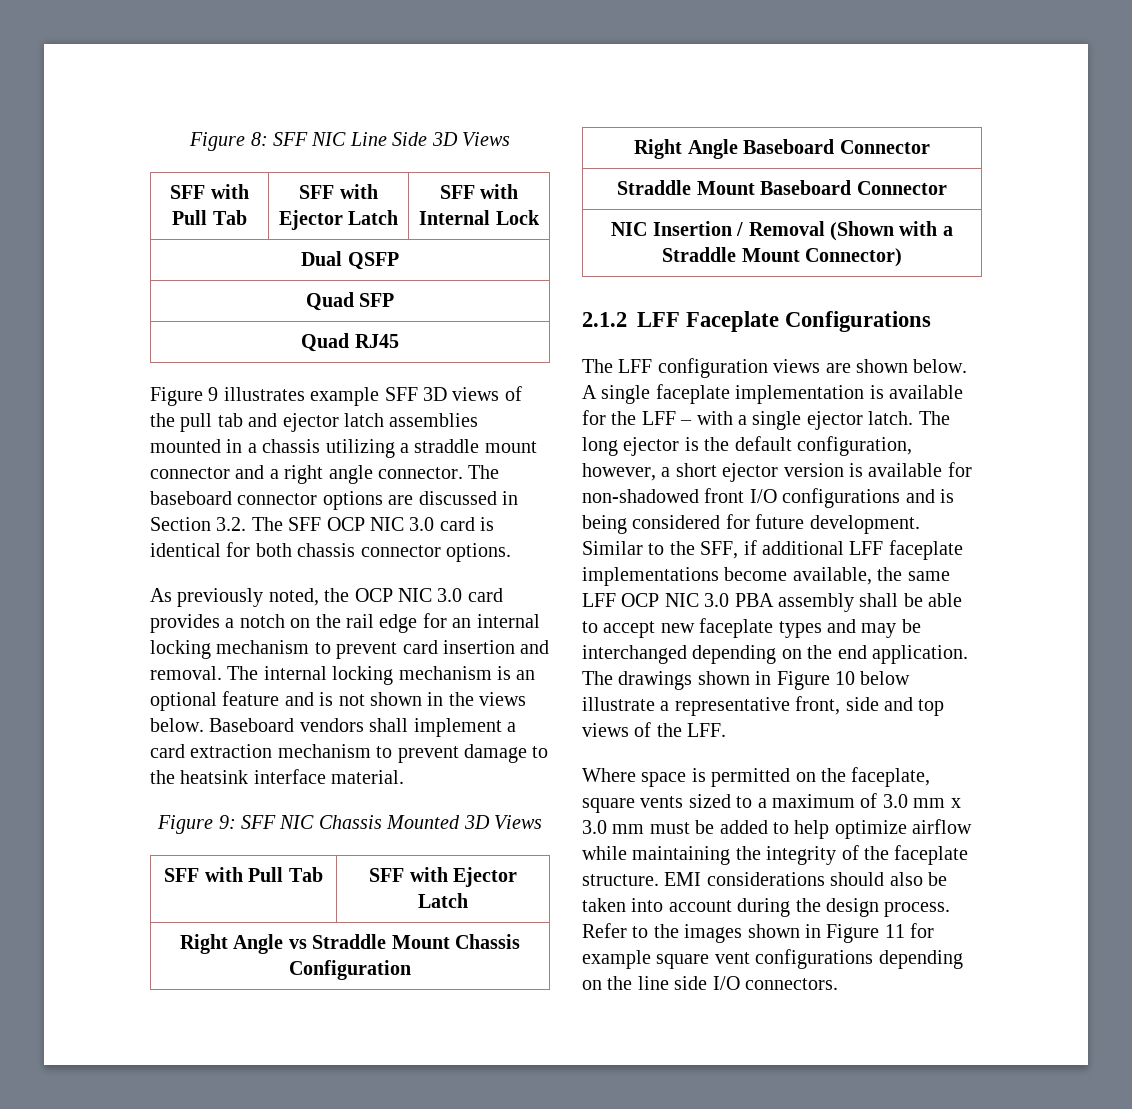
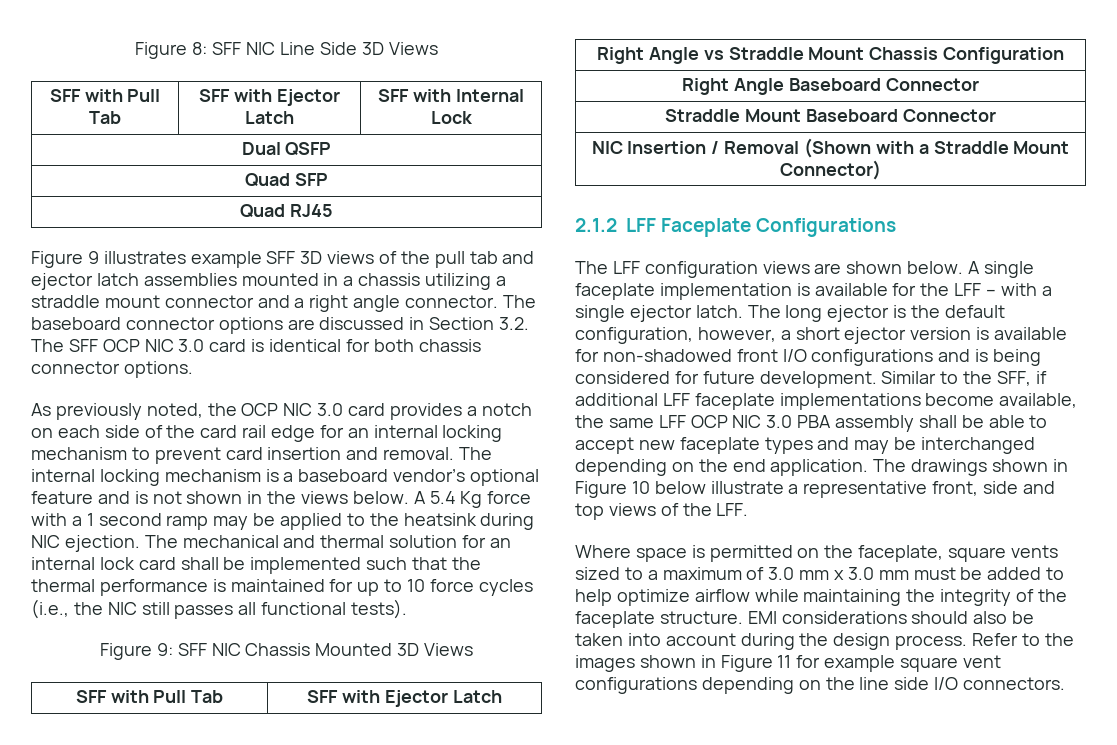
- As previously noted, the OCP NIC 3.0 card provides a notch on the rail edge for an internal locking mechanism to prevent card insertion and removal.
+ As previously noted, the OCP NIC 3.0 card provides a notch on each side of the card rail edge for an internal locking mechanism to prevent card insertion and removal.
- The internal locking mechanism is an optional feature and is not shown in the views below.
+ The internal locking mechanism is a baseboard vendor’s optional feature and is not shown in the views below.
- Baseboard vendors shall implement a card extraction mechanism to prevent damage to the heatsink interface material.
+ A 5.4 Kg force with a 1 second ramp may be applied to the heatsink during NIC ejection. The mechanical and thermal solution for an internal lock card shall be implemented such that the thermal performance is maintained for up to 10 force cycles (i.e., the NIC still passes all functional tests).

